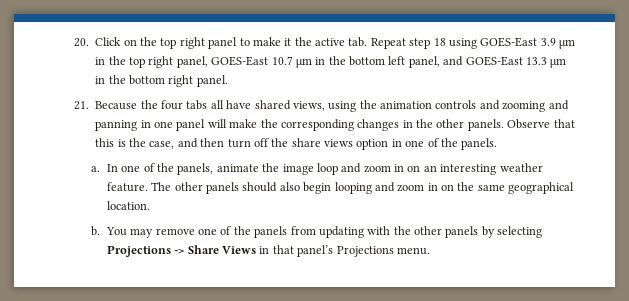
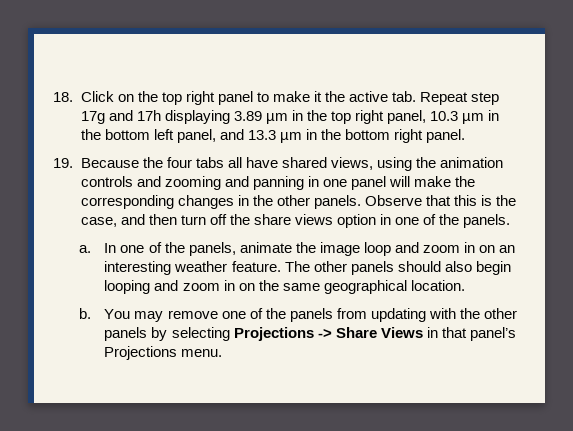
- 20. Click on the top right panel to make it the active tab. Repeat step 18 using GOES-East 3.9 µm in the top right panel, GOES-East 10.7 µm in the bottom left panel, and GOES-East 13.3 µm in the bottom right panel.
+ 18. Click on the top right panel to make it the active tab. Repeat step 17g and 17h displaying 3.89 µm in the top right panel, 10.3 µm in the bottom left panel, and 13.3 µm in the bottom right panel.
- 21. Because the four tabs all have shared views, using the animation controls and zooming and panning in one panel will make the corresponding changes in the other panels.
+ 19. Because the four tabs all have shared views, using the animation controls and zooming and panning in one panel will make the corresponding changes in the other panels.

